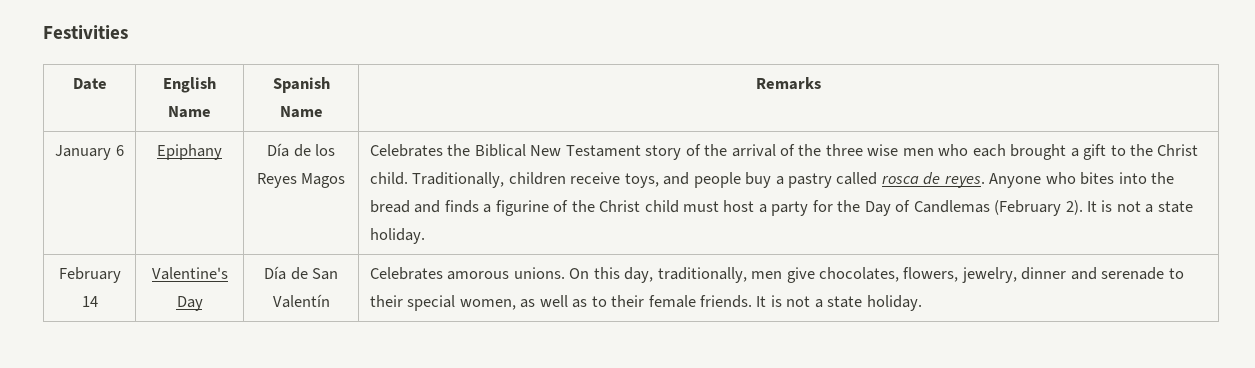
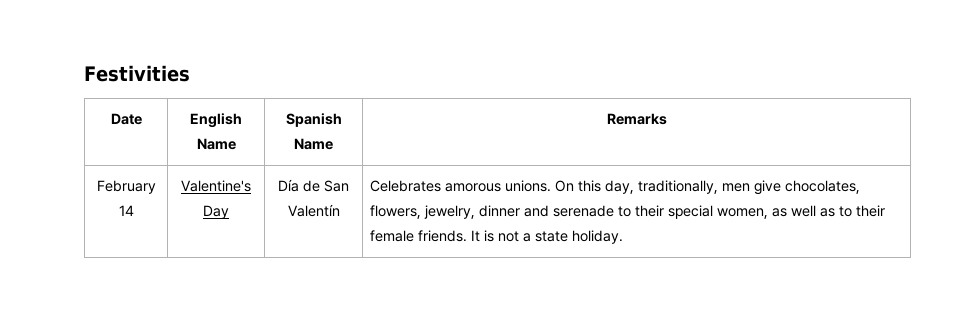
- January 6 | Epiphany | Día de los Reyes Magos | Celebrates the Biblical New Testament story of the arrival of the three wise men who each brought a gift to the Christ child. Traditionally, children receive toys, and people buy a pastry called rosca de reyes. Anyone who bites into the bread and finds a figurine of the Christ child must host a party for the Day of Candlemas (February 2). It is not a state holiday.

